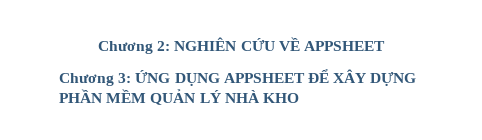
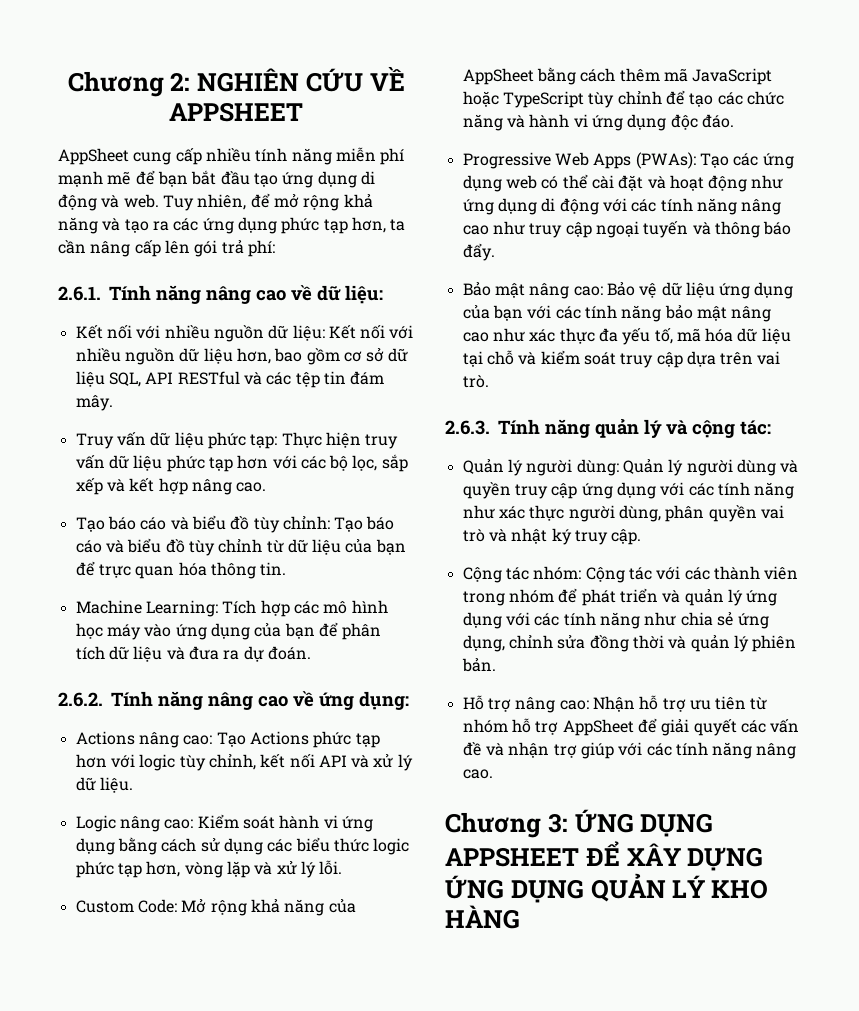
+ AppSheet cung cấp nhiều tính năng miễn phí mạnh mẽ để bạn bắt đầu tạo ứng dụng di động và web. Tuy nhiên, để mở rộng khả năng và tạo ra các ứng dụng phức tạp hơn, ta cần nâng cấp lên gói trả phí:
+ 2.6.1. Tính năng nâng cao về dữ liệu:
+ Kết nối với nhiều nguồn dữ liệu: Kết nối với nhiều nguồn dữ liệu hơn, bao gồm cơ sở dữ liệu SQL, API RESTful và các tệp tin đám mây.
+ Truy vấn dữ liệu phức tạp: Thực hiện truy vấn dữ liệu phức tạp hơn với các bộ lọc, sắp xếp và kết hợp nâng cao.
+ Tạo báo cáo và biểu đồ tùy chỉnh: Tạo báo cáo và biểu đồ tùy chỉnh từ dữ liệu của bạn để trực quan hóa thông tin.
+ Machine Learning: Tích hợp các mô hình học máy vào ứng dụng của bạn để phân tích dữ liệu và đưa ra dự đoán.
+ 2.6.2. Tính năng nâng cao về ứng dụng:
+ Actions nâng cao: Tạo Actions phức tạp hơn với logic tùy chỉnh, kết nối API và xử lý dữ liệu.
+ Logic nâng cao: Kiểm soát hành vi ứng dụng bằng cách sử dụng các biểu thức logic phức tạp hơn, vòng lặp và xử lý lỗi.
+ Custom Code: Mở rộng khả năng của AppSheet bằng cách thêm mã JavaScript hoặc TypeScript tùy chỉnh để tạo các chức năng và hành vi ứng dụng độc đáo.
+ Progressive Web Apps (PWAs): Tạo các ứng dụng web có thể cài đặt và hoạt động như ứng dụng di động với các tính năng nâng cao như truy cập ngoại tuyến và thông báo đẩy.
+ Bảo mật nâng cao: Bảo vệ dữ liệu ứng dụng của bạn với các tính năng bảo mật nâng cao như xác thực đa yếu tố, mã hóa dữ liệu tại chỗ và kiểm soát truy cập dựa trên vai trò.
+ 2.6.3. Tính năng quản lý và cộng tác:
+ Quản lý người dùng: Quản lý người dùng và quyền truy cập ứng dụng với các tính năng như xác thực người dùng, phân quyền vai trò và nhật ký truy cập.
+ Cộng tác nhóm: Cộng tác với các thành viên trong nhóm để phát triển và quản lý ứng dụng với các tính năng như chia sẻ ứng dụng, chỉnh sửa đồng thời và quản lý phiên bản.
+ Hỗ trợ nâng cao: Nhận hỗ trợ ưu tiên từ nhóm hỗ trợ AppSheet để giải quyết các vấn đề và nhận trợ giúp với các tính năng nâng cao.
- Chương 3: ỨNG DỤNG APPSHEET ĐỂ XÂY DỰNG PHẦN MỀM QUẢN LÝ NHÀ KHO
+ Chương 3: ỨNG DỤNG APPSHEET ĐỂ XÂY DỰNG ỨNG DỤNG QUẢN LÝ KHO HÀNG

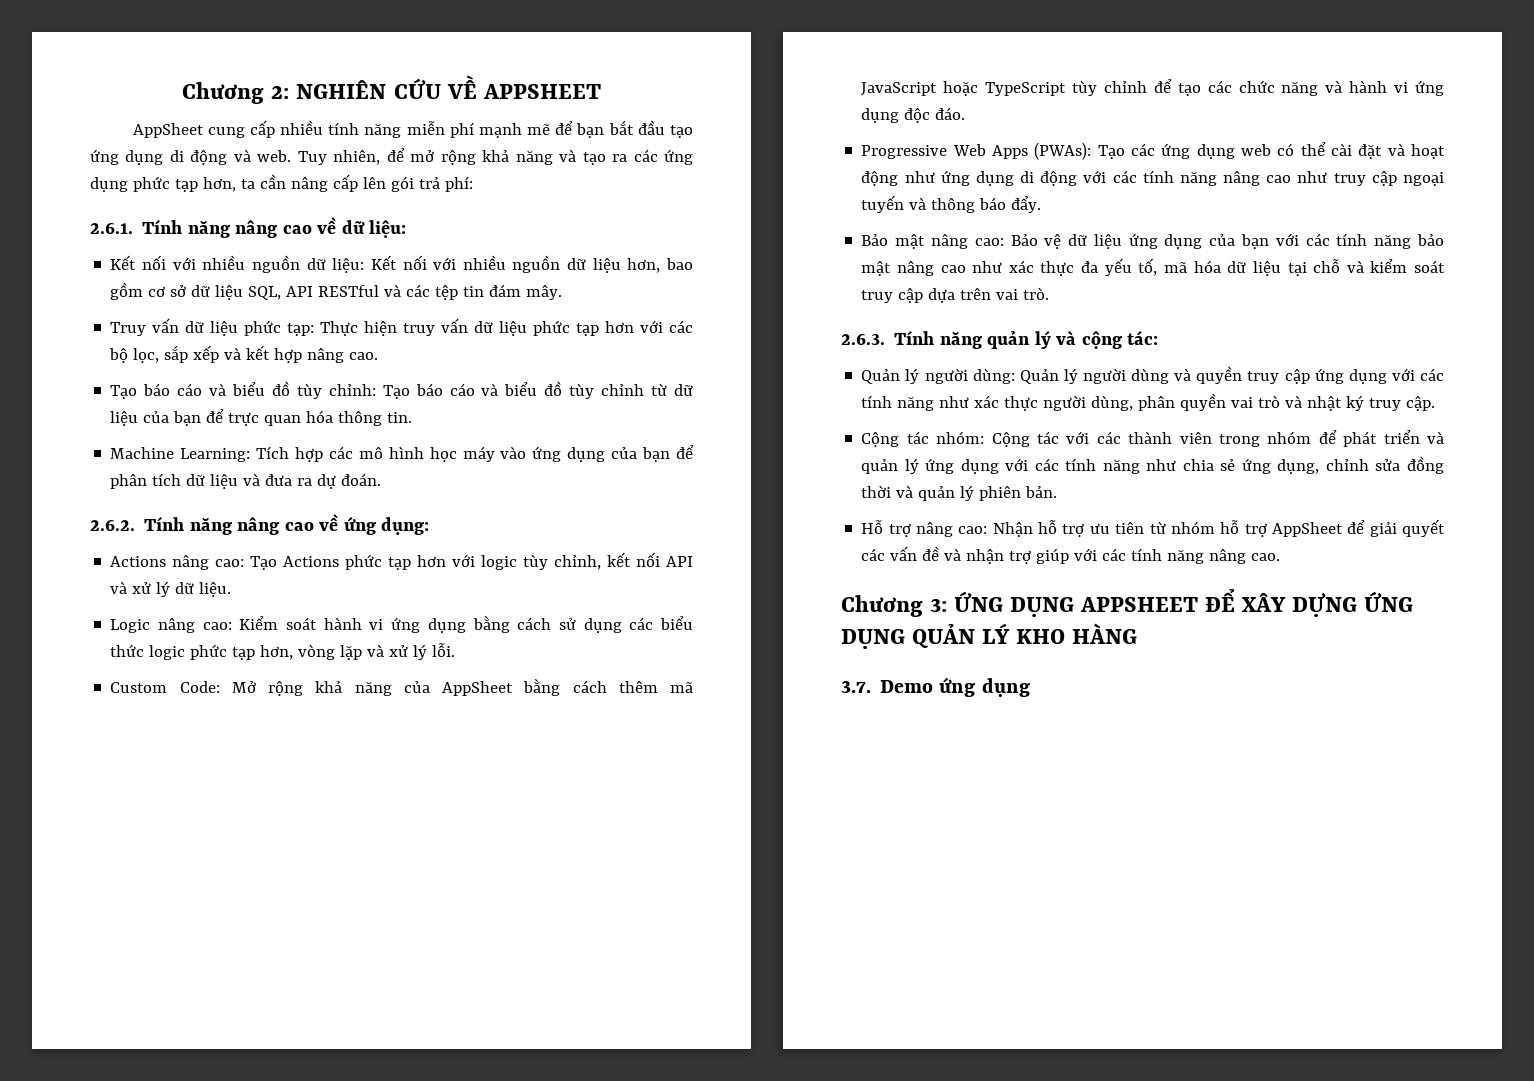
+ 3.7. Demo ứng dụng

